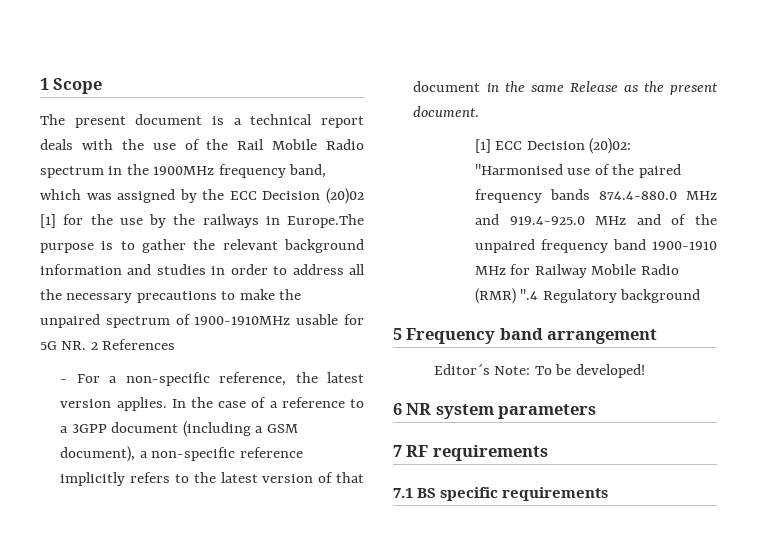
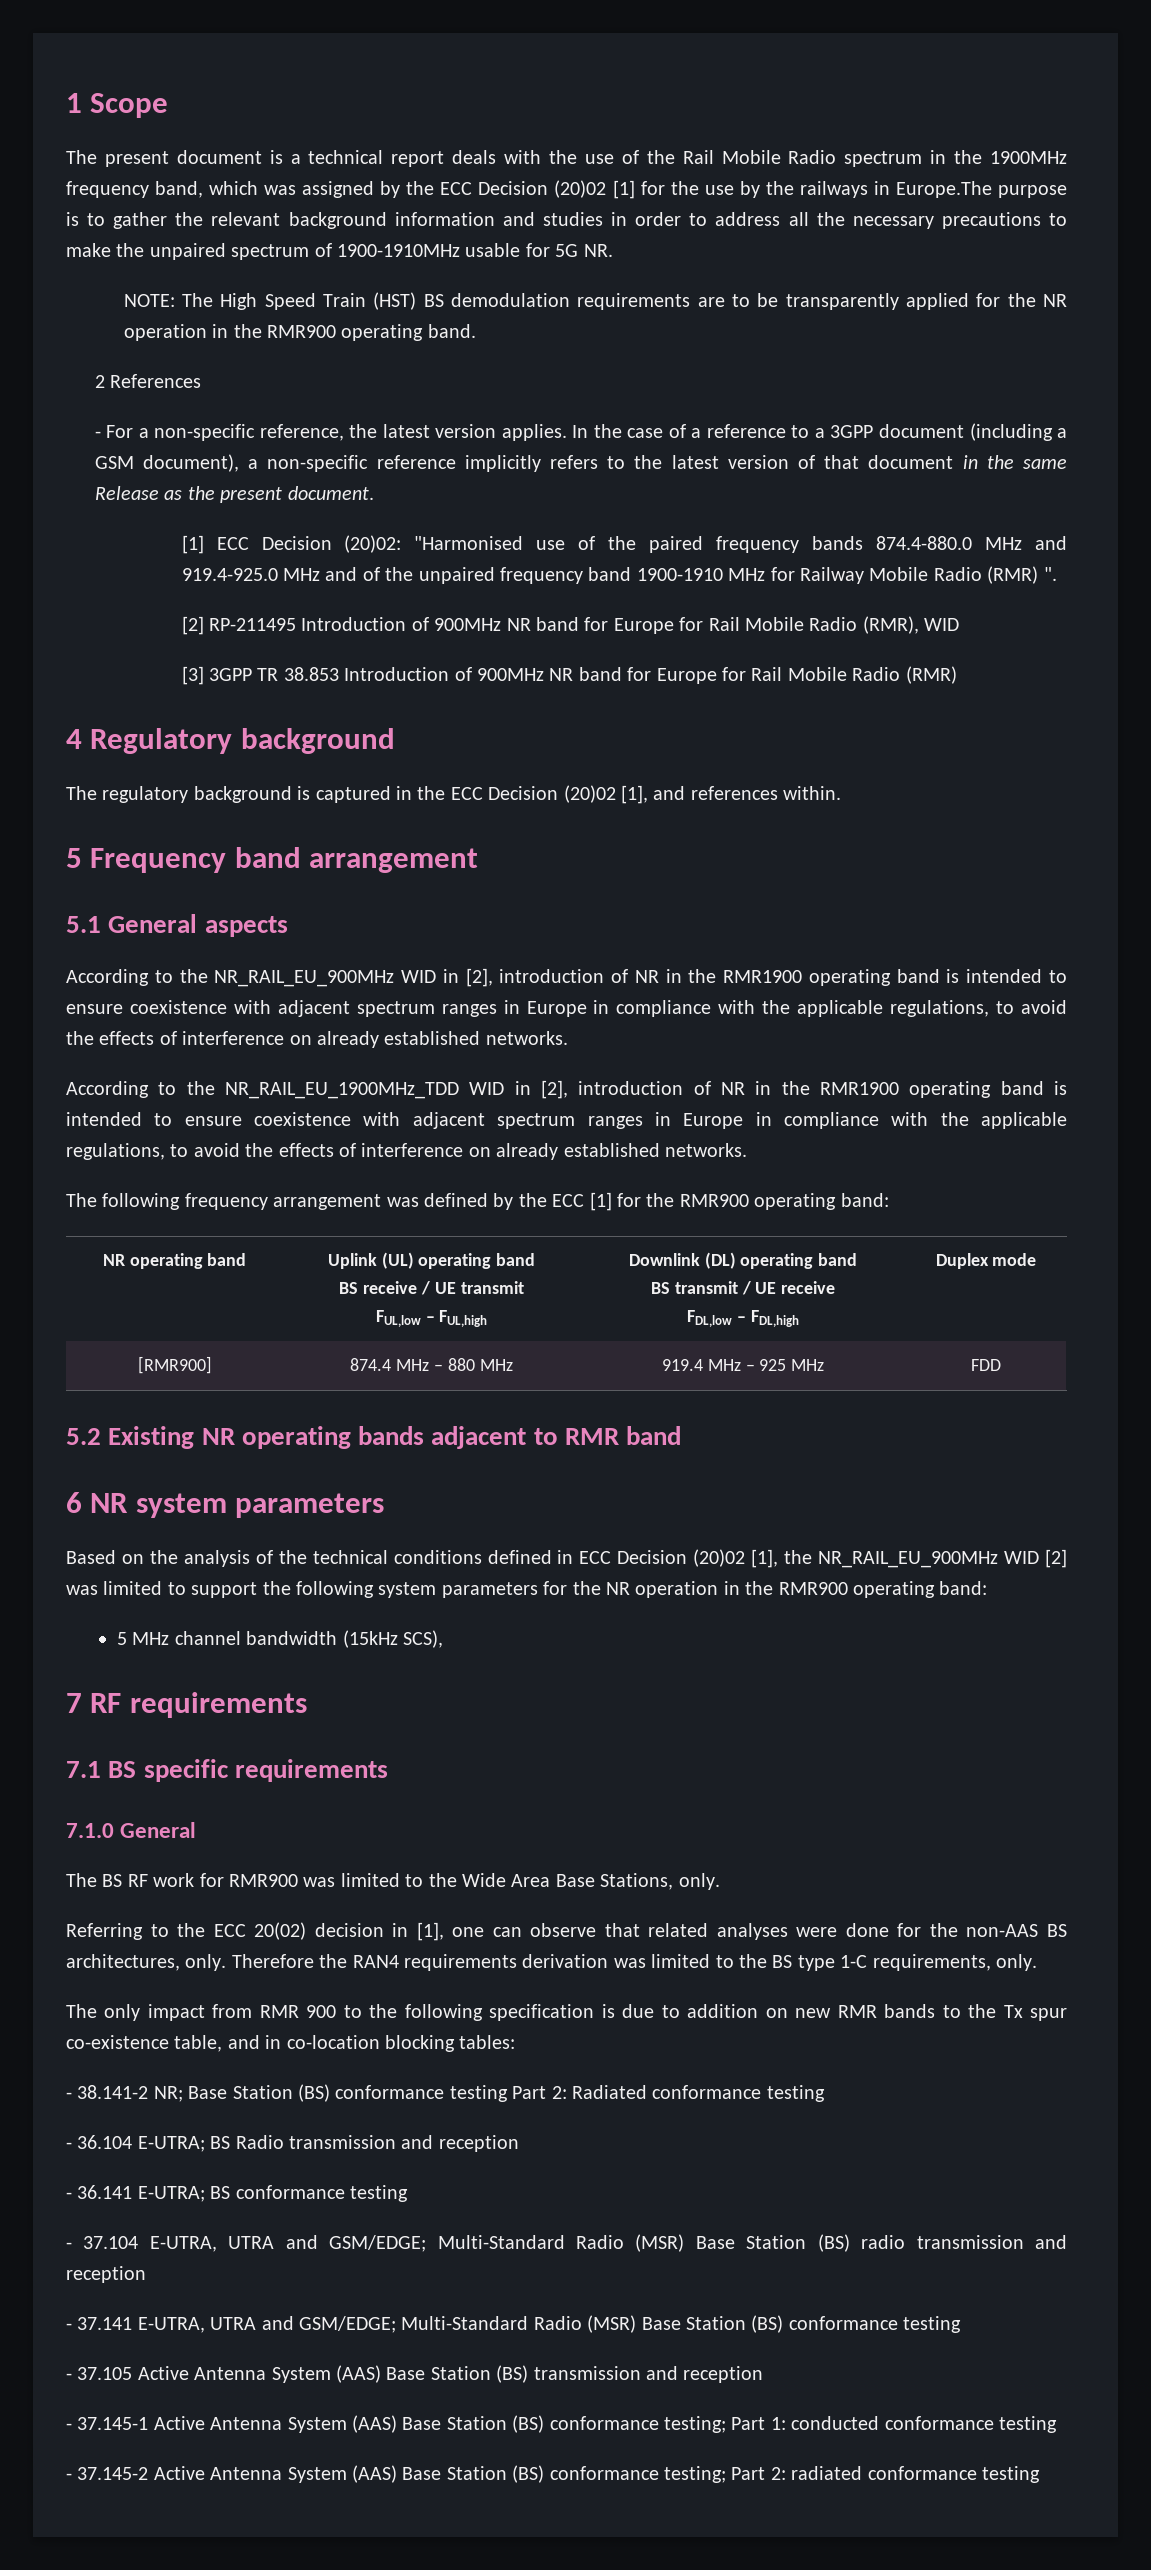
- The present document is a technical report deals with the use of the Rail Mobile Radio spectrum in the 1900MHz frequency band, which was assigned by the ECC Decision (20)02 [1] for the use by the railways in Europe.The purpose is to gather the relevant background information and studies in order to address all the necessary precautions to make the unpaired spectrum of 1900-1910MHz usable for 5G NR. 2 References
+ The present document is a technical report deals with the use of the Rail Mobile Radio spectrum in the 1900MHz frequency band, which was assigned by the ECC Decision (20)02 [1] for the use by the railways in Europe.The purpose is to gather the relevant background information and studies in order to address all the necessary precautions to make the unpaired spectrum of 1900-1910MHz usable for 5G NR.
+ NOTE: The High Speed Train (HST) BS demodulation requirements are to be transparently applied for the NR operation in the RMR900 operating band.
+ 2 References
- [1] ECC Decision (20)02: "Harmonised use of the paired frequency bands 874.4-880.0 MHz and 919.4-925.0 MHz and of the unpaired frequency band 1900-1910 MHz for Railway Mobile Radio (RMR) ".4 Regulatory background
+ [1] ECC Decision (20)02: "Harmonised use of the paired frequency bands 874.4-880.0 MHz and 919.4-925.0 MHz and of the unpaired frequency band 1900-1910 MHz for Railway Mobile Radio (RMR) ".
+ [2] RP-211495 Introduction of 900MHz NR band for Europe for Rail Mobile Radio (RMR), WID
+ [3] 3GPP TR 38.853 Introduction of 900MHz NR band for Europe for Rail Mobile Radio (RMR)
+ 4 Regulatory background
+ The regulatory background is captured in the ECC Decision (20)02 [1], and references within.
  5 Frequency band arrangement
- Editor´s Note: To be developed!
+ 5.1 General aspects
+ According to the NR_RAIL_EU_900MHz WID in [2], introduction of NR in the RMR1900 operating band is intended to ensure coexistence with adjacent spectrum ranges in Europe in compliance with the applicable regulations, to avoid the effects of interference on already established networks.
+ According to the NR_RAIL_EU_1900MHz_TDD WID in [2], introduction of NR in the RMR1900 operating band is intended to ensure coexistence with adjacent spectrum ranges in Europe in compliance with the applicable regulations, to avoid the effects of interference on already established networks.
+ The following frequency arrangement was defined by the ECC [1] for the RMR900 operating band:
+ NR operating band | Uplink (UL) operating band
+ BS receive / UE transmit
+ FUL,low – FUL,high | Downlink (DL) operating band
+ BS transmit / UE receive
+ FDL,low – FDL,high | Duplex mode
+ [RMR900] | 874.4 MHz – 880 MHz | 919.4 MHz – 925 MHz | FDD
+ 5.2 Existing NR operating bands adjacent to RMR band
  6 NR system parameters
+ Based on the analysis of the technical conditions defined in ECC Decision (20)02 [1], the NR_RAIL_EU_900MHz WID [2] was limited to support the following system parameters for the NR operation in the RMR900 operating band:
+ 5 MHz channel bandwidth (15kHz SCS),
+ 7.1.0 General
+ The BS RF work for RMR900 was limited to the Wide Area Base Stations, only.
+ Referring to the ECC 20(02) decision in [1], one can observe that related analyses were done for the non-AAS BS architectures, only. Therefore the RAN4 requirements derivation was limited to the BS type 1-C requirements, only.
+ The only impact from RMR 900 to the following specification is due to addition on new RMR bands to the Tx spur co-existence table, and in co-location blocking tables:
+ - 38.141-2 NR; Base Station (BS) conformance testing Part 2: Radiated conformance testing
+ - 36.104 E-UTRA; BS Radio transmission and reception
+ - 36.141 E-UTRA; BS conformance testing
+ - 37.104 E-UTRA, UTRA and GSM/EDGE; Multi-Standard Radio (MSR) Base Station (BS) radio transmission and reception
+ - 37.141 E-UTRA, UTRA and GSM/EDGE; Multi-Standard Radio (MSR) Base Station (BS) conformance testing
+ - 37.105 Active Antenna System (AAS) Base Station (BS) transmission and reception
+ - 37.145-1 Active Antenna System (AAS) Base Station (BS) conformance testing; Part 1: conducted conformance testing
+ - 37.145-2 Active Antenna System (AAS) Base Station (BS) conformance testing; Part 2: radiated conformance testing

